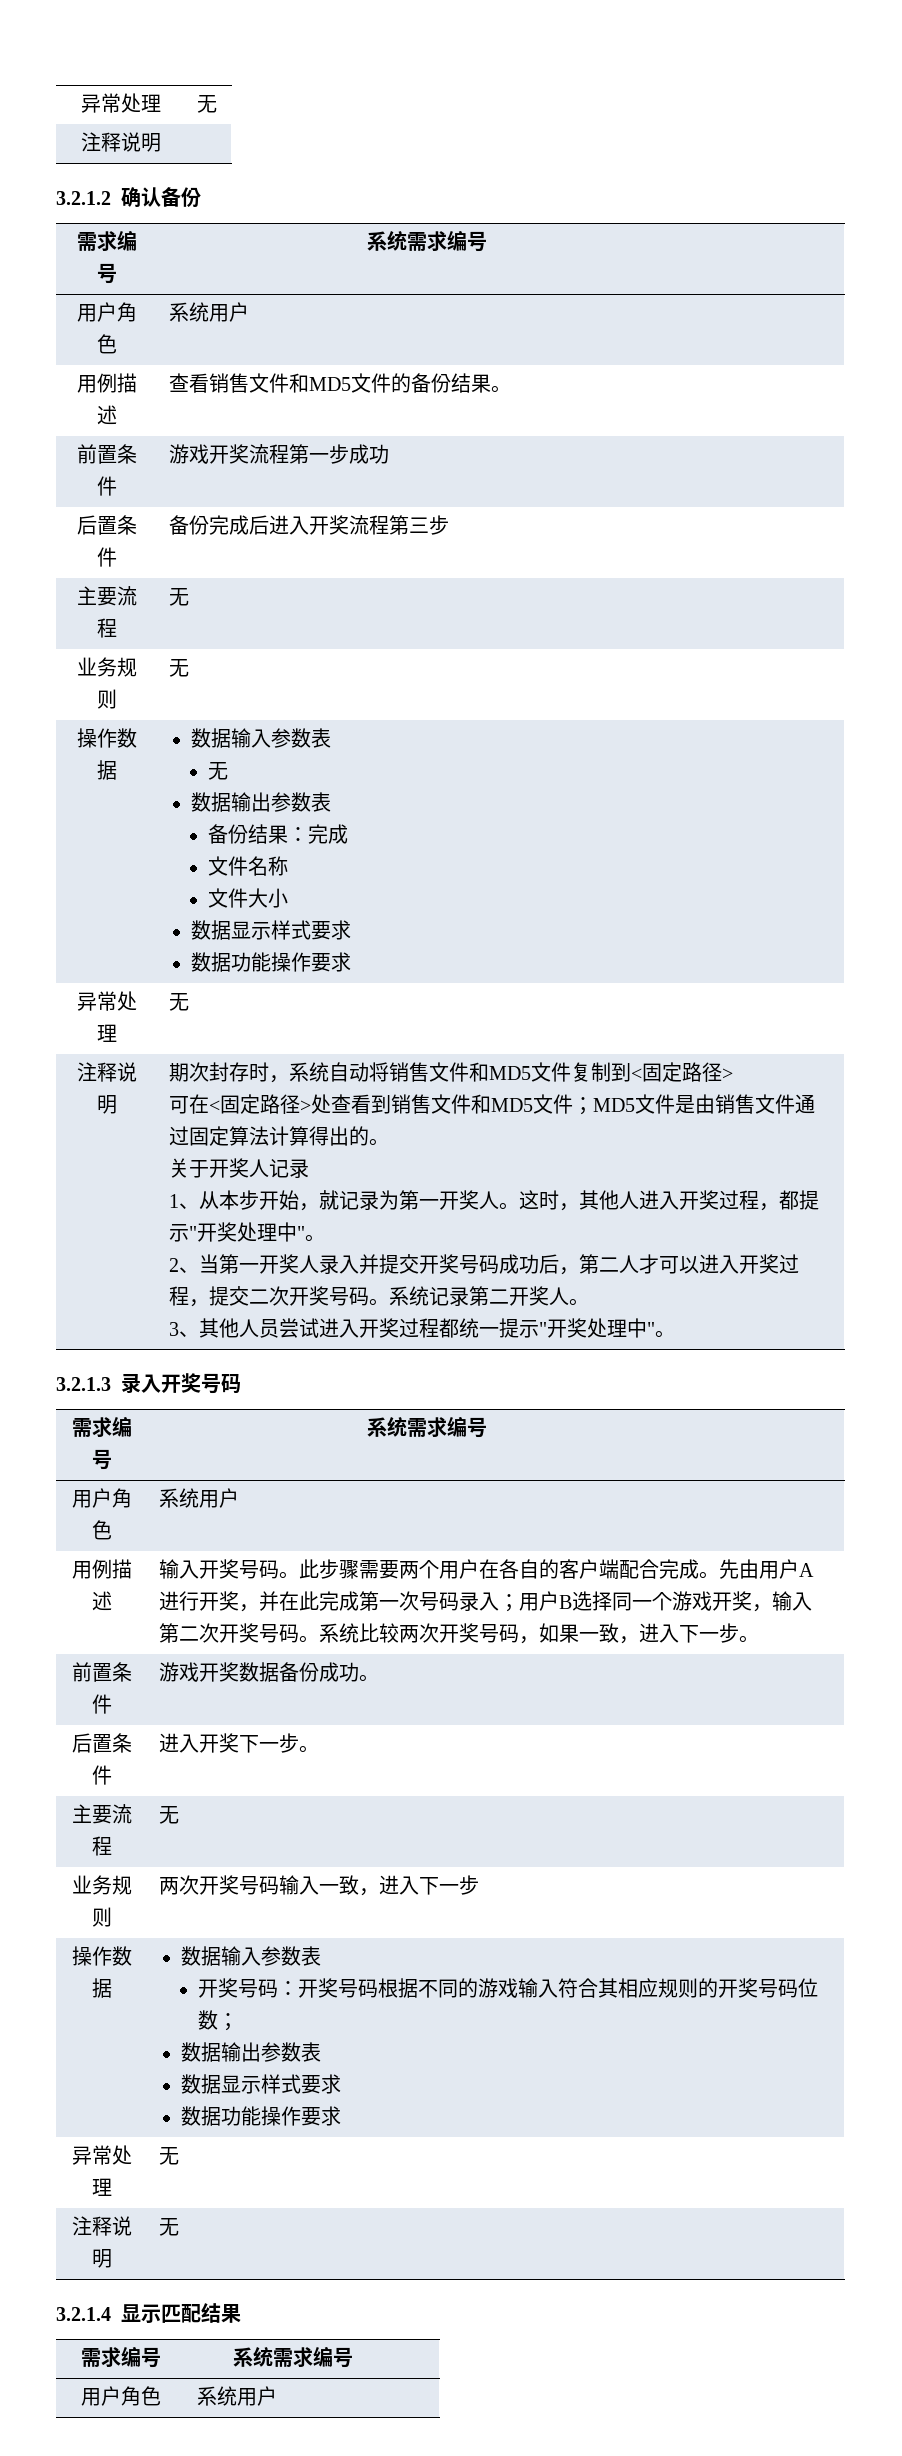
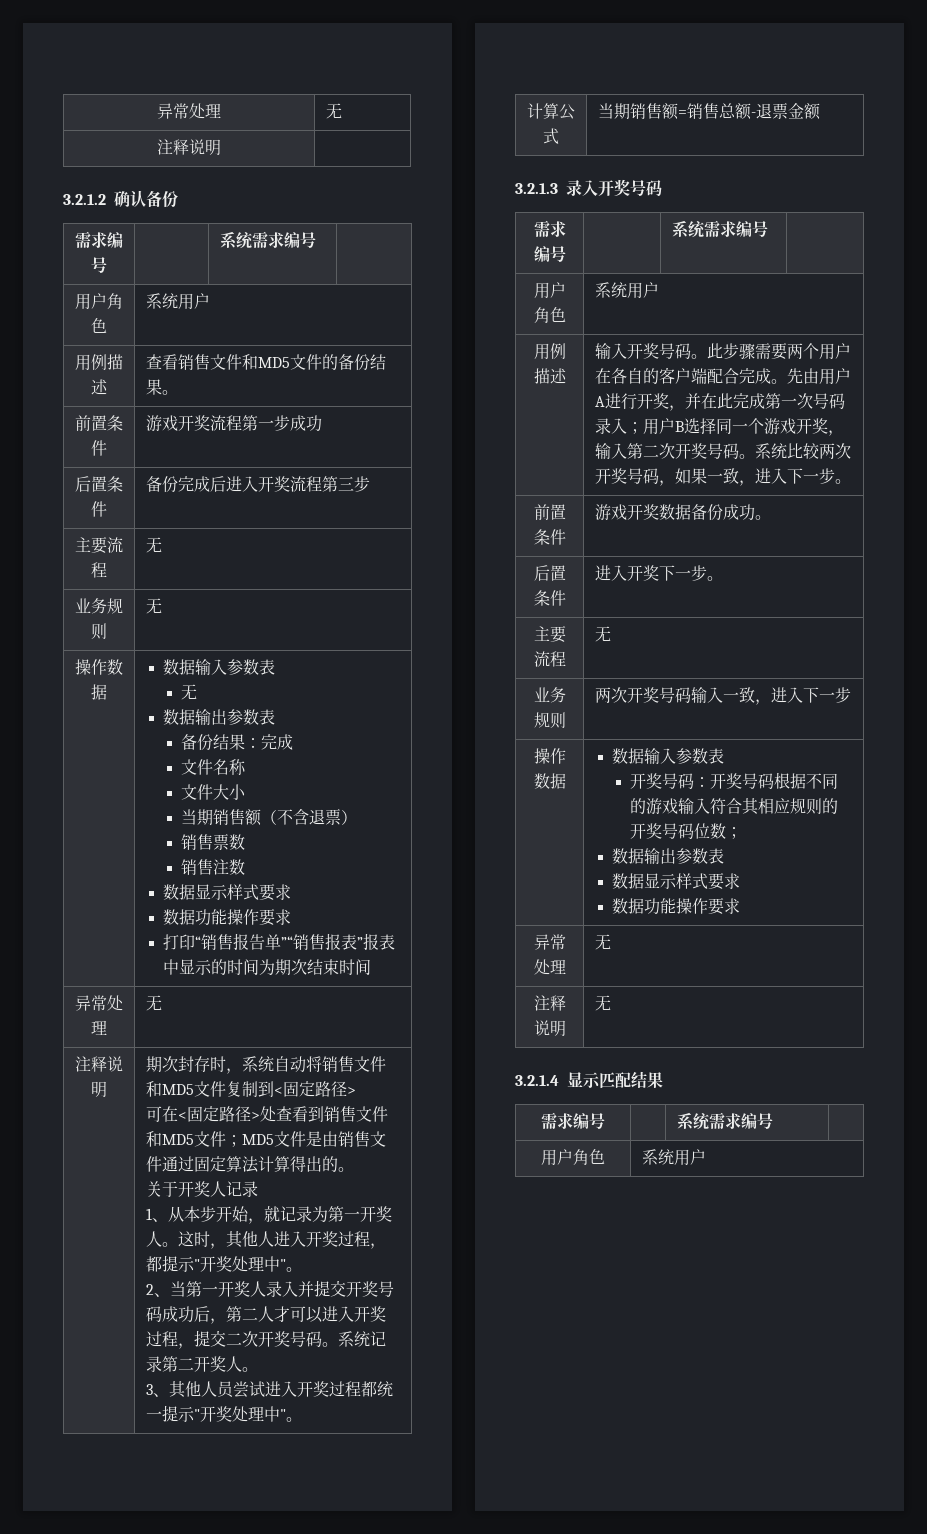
  文件大小
+ 当期销售额（不含退票）
+ 销售票数
+ 销售注数
  数据显示样式要求
  数据功能操作要求
+ 打印“销售报告单”“销售报表”报表中显示的时间为期次结束时间
+ 计算公式 | 当期销售额=销售总额-退票金额

